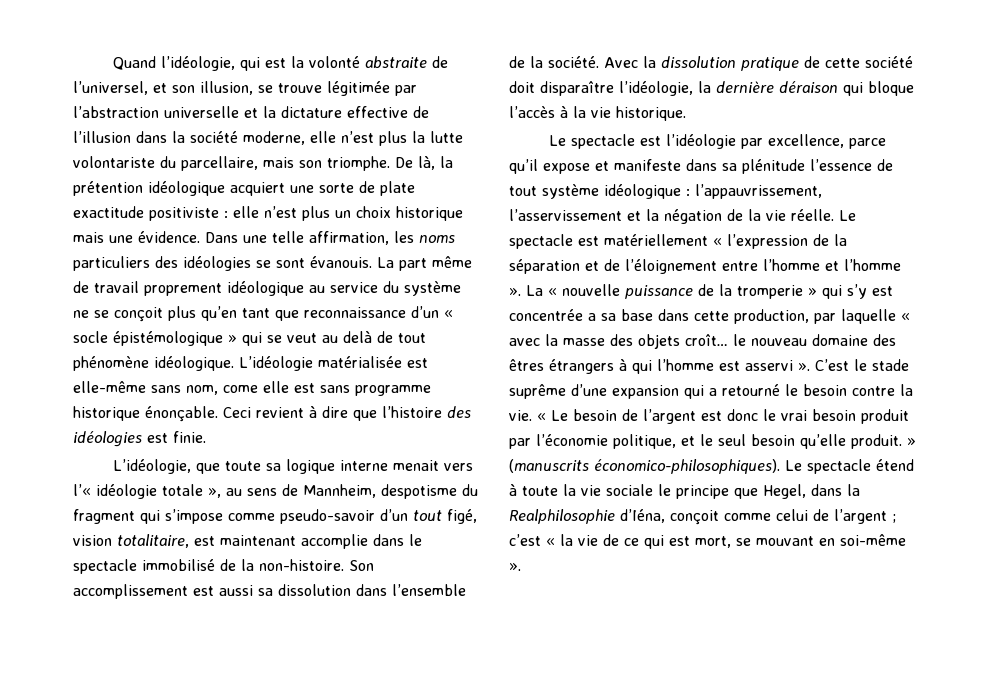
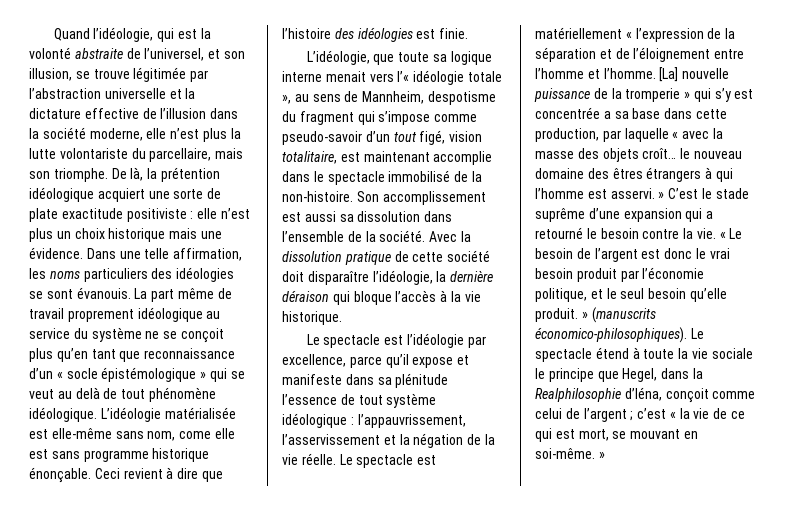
- Le spectacle est matériellement « l’expression de la séparation et de l’éloignement entre l’homme et l’homme ». La « nouvelle puissance de la tromperie » qui s’y est concentrée a sa base dans cette production, par laquelle « avec la masse des objets croît… le nouveau domaine des êtres étrangers à qui l’homme est asservi ». C’est le stade suprême d’une expansion qui a retourné le besoin contre la vie.
+ Le spectacle est matériellement « l’expression de la séparation et de l’éloignement entre l’homme et l’homme. [La] nouvelle puissance de la tromperie » qui s’y est concentrée a sa base dans cette production, par laquelle « avec la masse des objets croît… le nouveau domaine des êtres étrangers à qui l’homme est asservi. » C’est le stade suprême d’une expansion qui a retourné le besoin contre la vie.
- Le spectacle étend à toute la vie sociale le principe que Hegel, dans la Realphilosophie d’Iéna, conçoit comme celui de l’argent ; c’est « la vie de ce qui est mort, se mouvant en soi-même ».
+ Le spectacle étend à toute la vie sociale le principe que Hegel, dans la Realphilosophie d’Iéna, conçoit comme celui de l’argent ; c’est « la vie de ce qui est mort, se mouvant en soi-même. »

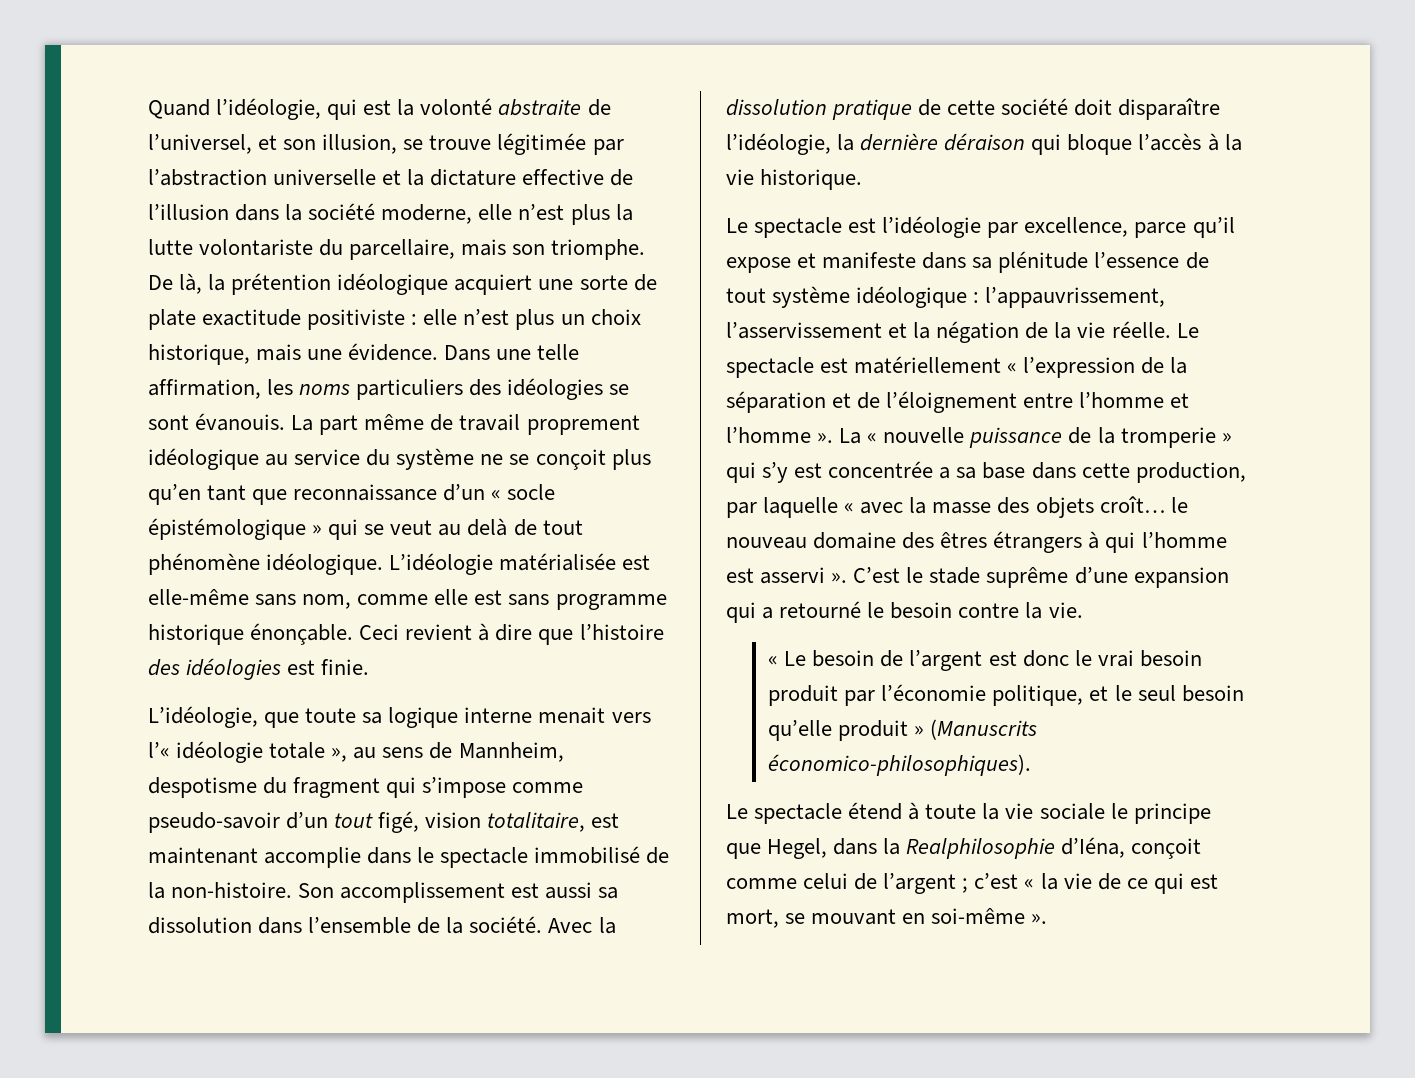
- De là, la prétention idéologique acquiert une sorte de plate exactitude positiviste : elle n’est plus un choix historique mais une évidence.
+ De là, la prétention idéologique acquiert une sorte de plate exactitude positiviste : elle n’est plus un choix historique, mais une évidence.
- L’idéologie matérialisée est elle-même sans nom, come elle est sans programme historique énonçable.
+ L’idéologie matérialisée est elle-même sans nom, comme elle est sans programme historique énonçable.
- Le spectacle est matériellement « l’expression de la séparation et de l’éloignement entre l’homme et l’homme. [La] nouvelle puissance de la tromperie » qui s’y est concentrée a sa base dans cette production, par laquelle « avec la masse des objets croît… le nouveau domaine des êtres étrangers à qui l’homme est asservi. » C’est le stade suprême d’une expansion qui a retourné le besoin contre la vie. « Le besoin de l’argent est donc le vrai besoin produit par l’économie politique, et le seul besoin qu’elle produit. » (manuscrits économico-philosophiques). Le spectacle étend à toute la vie sociale le principe que Hegel, dans la Realphilosophie d’Iéna, conçoit comme celui de l’argent ;
+ Le spectacle est matériellement « l’expression de la séparation et de l’éloignement entre l’homme et l’homme ». La « nouvelle puissance de la tromperie » qui s’y est concentrée a sa base dans cette production, par laquelle « avec la masse des objets croît… le nouveau domaine des êtres étrangers à qui l’homme est asservi ». C’est le stade suprême d’une expansion qui a retourné le besoin contre la vie.
+ « Le besoin de l’argent est donc le vrai besoin produit par l’économie politique, et le seul besoin qu’elle produit » (Manuscrits économico-philosophiques).
+ Le spectacle étend à toute la vie sociale le principe que Hegel, dans la Realphilosophie d’Iéna, conçoit comme celui de l’argent ;
- c’est « la vie de ce qui est mort, se mouvant en soi-même. »
+ c’est « la vie de ce qui est mort, se mouvant en soi-même ».

